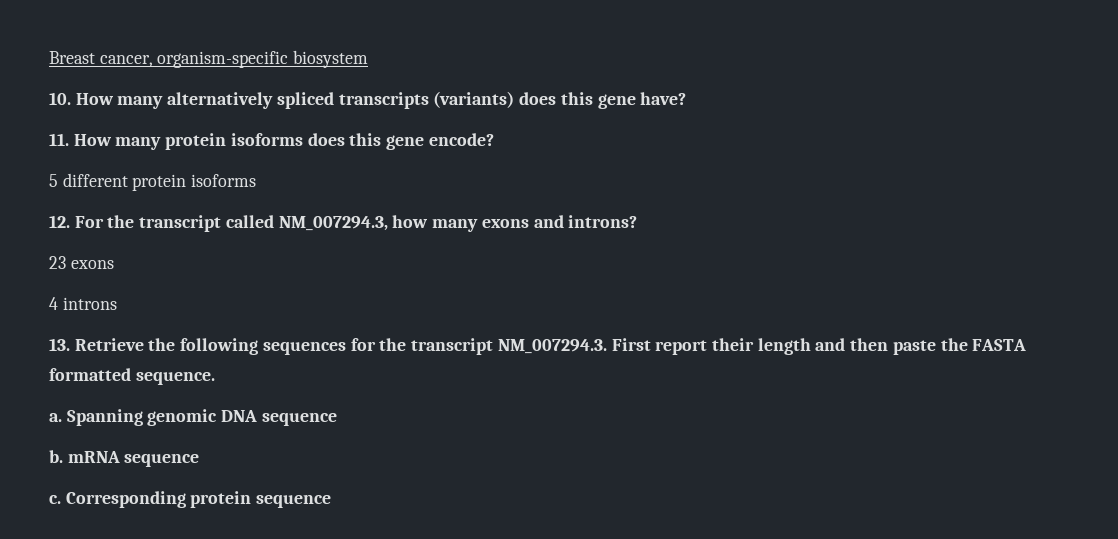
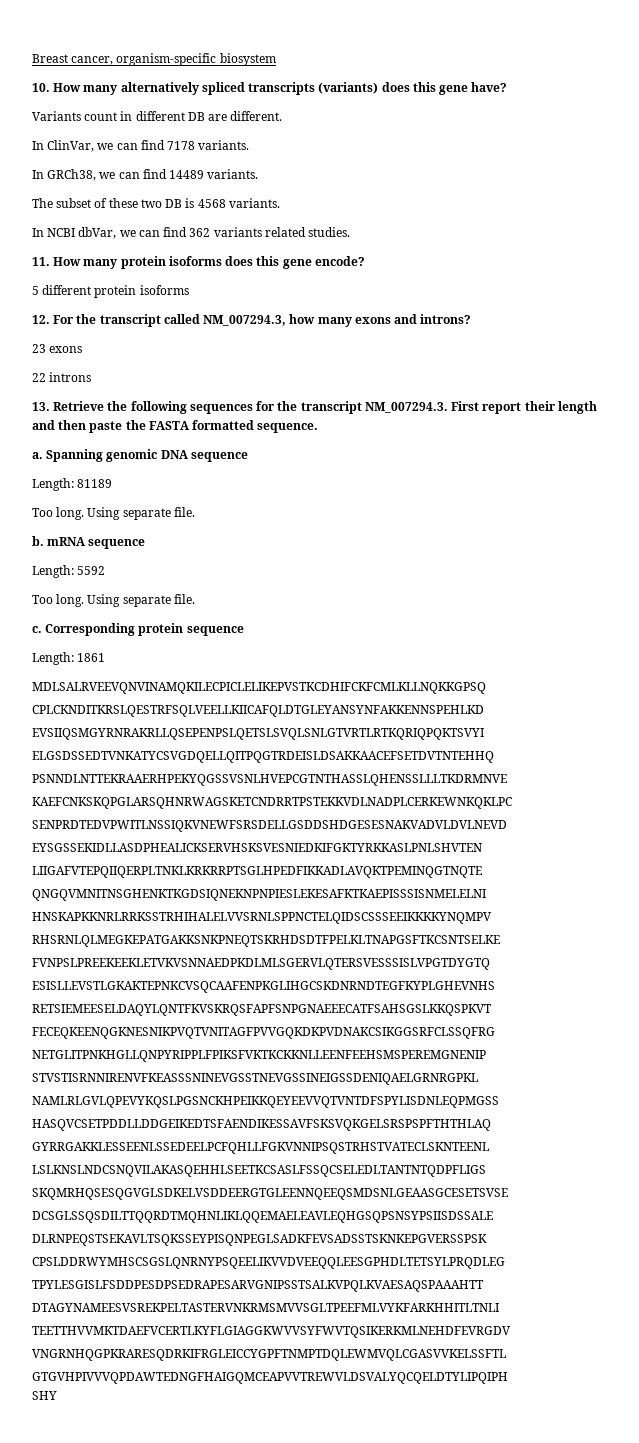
+ Variants count in different DB are different.
+ In ClinVar, we can find 7178 variants.
+ In GRCh38, we can find 14489 variants.
+ The subset of these two DB is 4568 variants.
+ In NCBI dbVar, we can find 362 variants related studies.
- 4 introns
+ 22 introns
+ Length: 81189
+ Too long. Using separate file.
  b. mRNA sequence
+ Length: 5592
+ Too long. Using separate file.
  c. Corresponding protein sequence
+ Length: 1861
+ MDLSALRVEEVQNVINAMQKILECPICLELIKEPVSTKCDHIFCKFCMLKLLNQKKGPSQ
+ CPLCKNDITKRSLQESTRFSQLVEELLKIICAFQLDTGLEYANSYNFAKKENNSPEHLKD
+ EVSIIQSMGYRNRAKRLLQSEPENPSLQETSLSVQLSNLGTVRTLRTKQRIQPQKTSVYI
+ ELGSDSSEDTVNKATYCSVGDQELLQITPQGTRDEISLDSAKKAACEFSETDVTNTEHHQ
+ PSNNDLNTTEKRAAERHPEKYQGSSVSNLHVEPCGTNTHASSLQHENSSLLLTKDRMNVE
+ KAEFCNKSKQPGLARSQHNRWAGSKETCNDRRTPSTEKKVDLNADPLCERKEWNKQKLPC
+ SENPRDTEDVPWITLNSSIQKVNEWFSRSDELLGSDDSHDGESESNAKVADVLDVLNEVD
+ EYSGSSEKIDLLASDPHEALICKSERVHSKSVESNIEDKIFGKTYRKKASLPNLSHVTEN
+ LIIGAFVTEPQIIQERPLTNKLKRKRRPTSGLHPEDFIKKADLAVQKTPEMINQGTNQTE
+ QNGQVMNITNSGHENKTKGDSIQNEKNPNPIESLEKESAFKTKAEPISSSISNMELELNI
+ HNSKAPKKNRLRRKSSTRHIHALELVVSRNLSPPNCTELQIDSCSSSEEIKKKKYNQMPV
+ RHSRNLQLMEGKEPATGAKKSNKPNEQTSKRHDSDTFPELKLTNAPGSFTKCSNTSELKE
+ FVNPSLPREEKEEKLETVKVSNNAEDPKDLMLSGERVLQTERSVESSSISLVPGTDYGTQ
+ ESISLLEVSTLGKAKTEPNKCVSQCAAFENPKGLIHGCSKDNRNDTEGFKYPLGHEVNHS
+ RETSIEMEESELDAQYLQNTFKVSKRQSFAPFSNPGNAEEECATFSAHSGSLKKQSPKVT
+ FECEQKEENQGKNESNIKPVQTVNITAGFPVVGQKDKPVDNAKCSIKGGSRFCLSSQFRG
+ NETGLITPNKHGLLQNPYRIPPLFPIKSFVKTKCKKNLLEENFEEHSMSPEREMGNENIP
+ STVSTISRNNIRENVFKEASSSNINEVGSSTNEVGSSINEIGSSDENIQAELGRNRGPKL
+ NAMLRLGVLQPEVYKQSLPGSNCKHPEIKKQEYEEVVQTVNTDFSPYLISDNLEQPMGSS
+ HASQVCSETPDDLLDDGEIKEDTSFAENDIKESSAVFSKSVQKGELSRSPSPFTHTHLAQ
+ GYRRGAKKLESSEENLSSEDEELPCFQHLLFGKVNNIPSQSTRHSTVATECLSKNTEENL
+ LSLKNSLNDCSNQVILAKASQEHHLSEETKCSASLFSSQCSELEDLTANTNTQDPFLIGS
+ SKQMRHQSESQGVGLSDKELVSDDEERGTGLEENNQEEQSMDSNLGEAASGCESETSVSE
+ DCSGLSSQSDILTTQQRDTMQHNLIKLQQEMAELEAVLEQHGSQPSNSYPSIISDSSALE
+ DLRNPEQSTSEKAVLTSQKSSEYPISQNPEGLSADKFEVSADSSTSKNKEPGVERSSPSK
+ CPSLDDRWYMHSCSGSLQNRNYPSQEELIKVVDVEEQQLEESGPHDLTETSYLPRQDLEG
+ TPYLESGISLFSDDPESDPSEDRAPESARVGNIPSSTSALKVPQLKVAESAQSPAAAHTT
+ DTAGYNAMEESVSREKPELTASTERVNKRMSMVVSGLTPEEFMLVYKFARKHHITLTNLI
+ TEETTHVVMKTDAEFVCERTLKYFLGIAGGKWVVSYFWVTQSIKERKMLNEHDFEVRGDV
+ VNGRNHQGPKRARESQDRKIFRGLEICCYGPFTNMPTDQLEWMVQLCGASVVKELSSFTL
+ GTGVHPIVVVQPDAWTEDNGFHAIGQMCEAPVVTREWVLDSVALYQCQELDTYLIPQIPH
+ SHY

